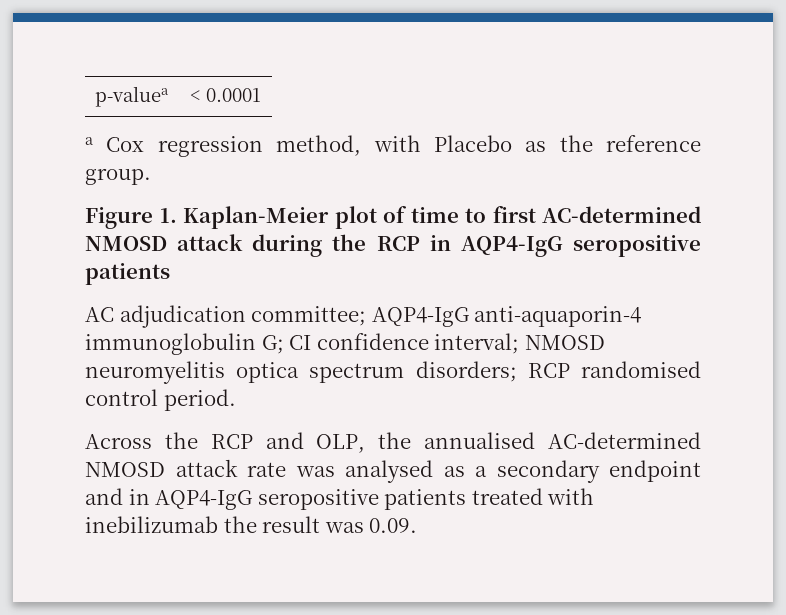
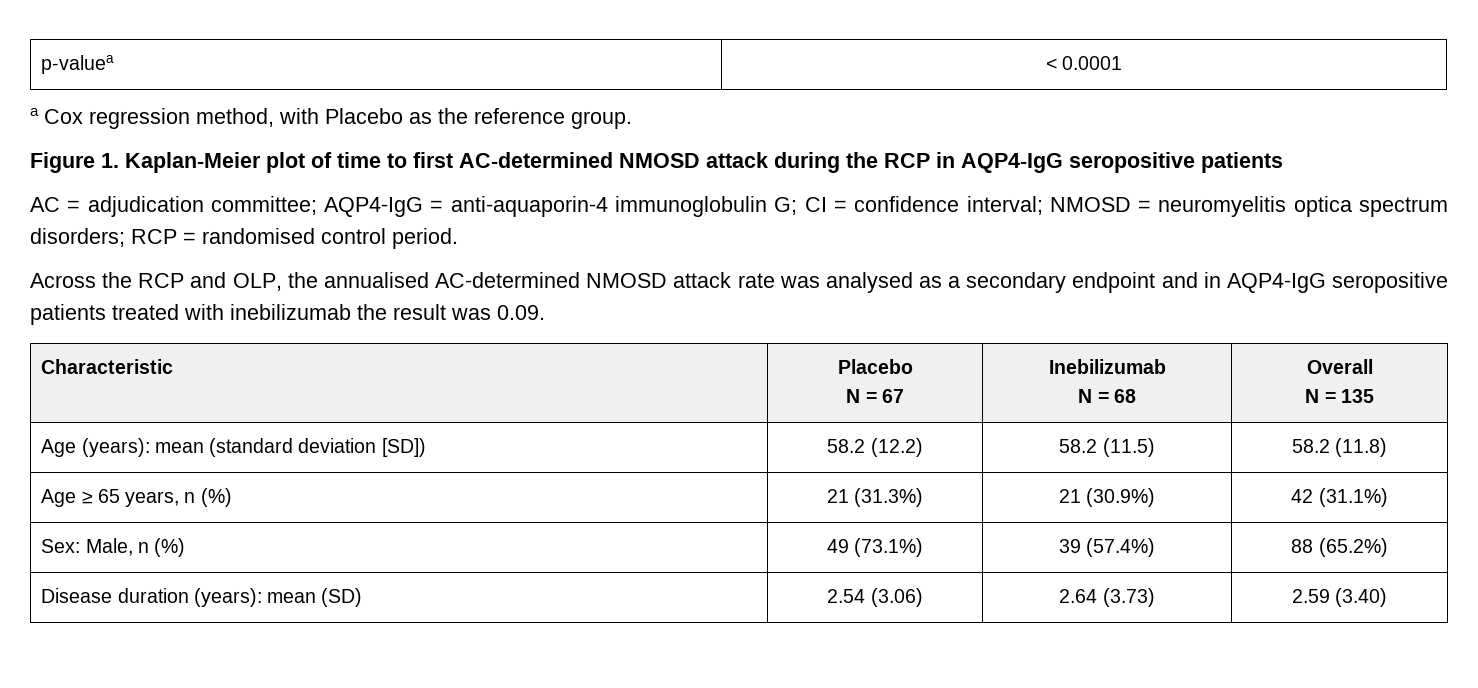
- AC adjudication committee; AQP4-IgG anti-aquaporin-4 immunoglobulin G; CI confidence interval; NMOSD neuromyelitis optica spectrum disorders; RCP randomised control period.
+ AC = adjudication committee; AQP4-IgG = anti-aquaporin-4 immunoglobulin G; CI = confidence interval; NMOSD = neuromyelitis optica spectrum disorders; RCP = randomised control period.
+ Characteristic | Placebo
+ N = 67 | Inebilizumab
+ N = 68 | Overall
+ N = 135
+ Age (years): mean (standard deviation [SD]) | 58.2 (12.2) | 58.2 (11.5) | 58.2 (11.8)
+ Age ≥ 65 years, n (%) | 21 (31.3%) | 21 (30.9%) | 42 (31.1%)
+ Sex: Male, n (%) | 49 (73.1%) | 39 (57.4%) | 88 (65.2%)
+ Disease duration (years): mean (SD) | 2.54 (3.06) | 2.64 (3.73) | 2.59 (3.40)

